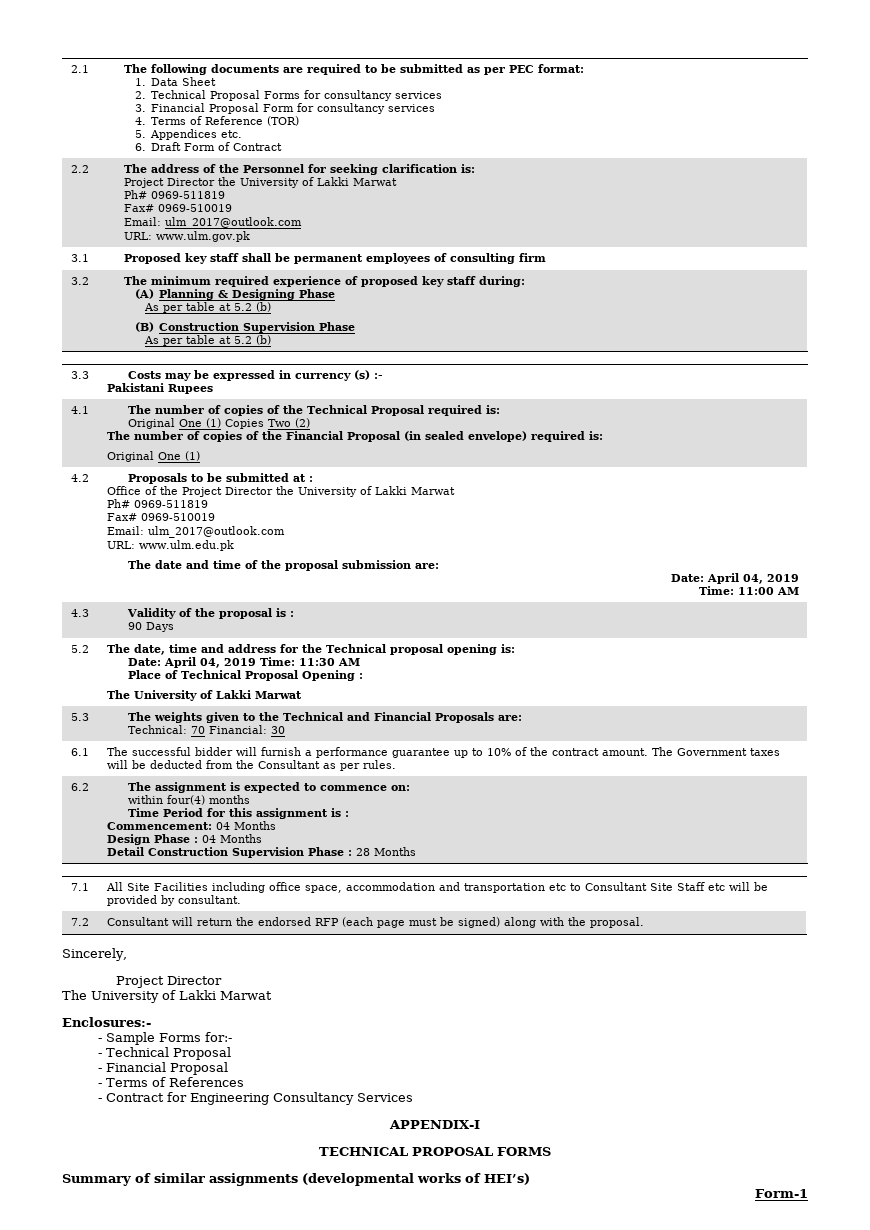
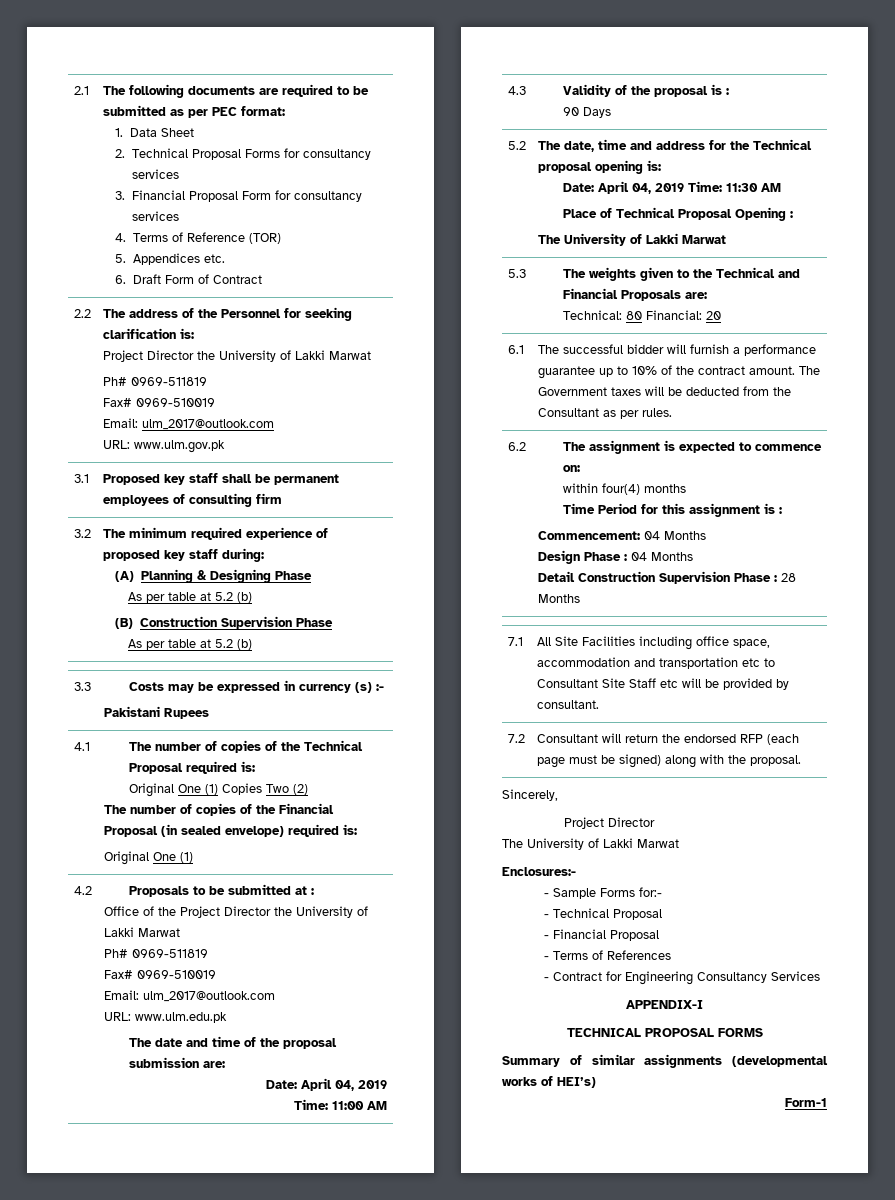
  5.3 | The weights given to the Technical and Financial Proposals are:
- Technical: 70 Financial: 30
+ Technical: 80 Financial: 20

